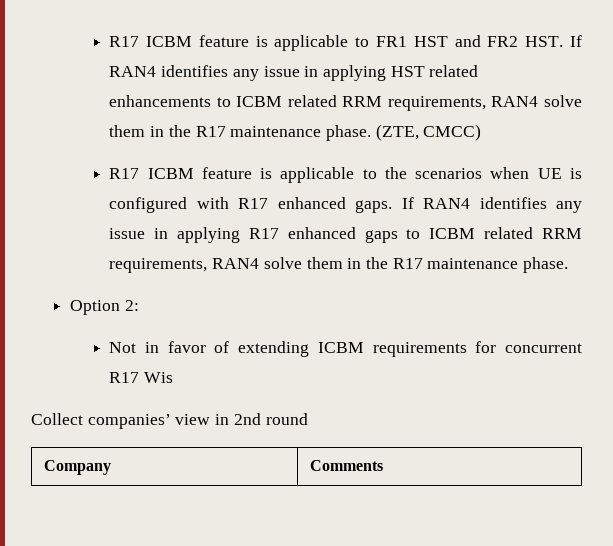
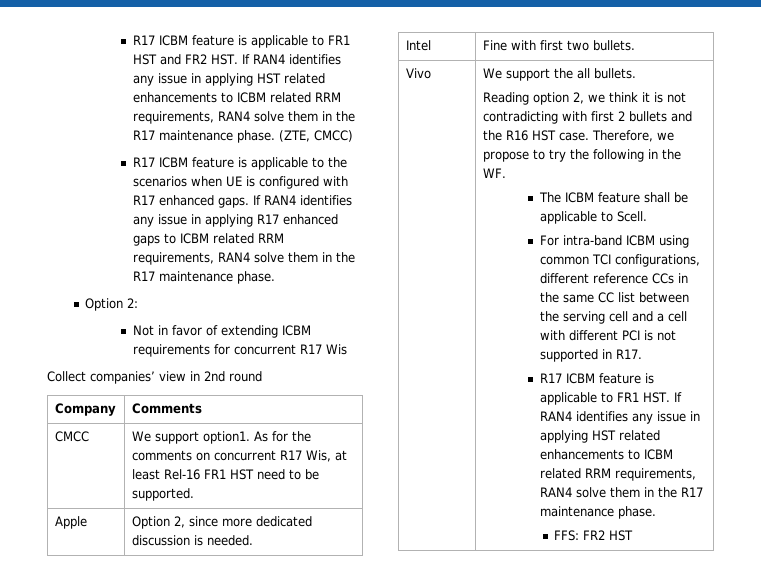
+ CMCC | We support option1. As for the comments on concurrent R17 Wis, at least Rel-16 FR1 HST need to be supported.
+ Apple | Option 2, since more dedicated discussion is needed.
+ Intel | Fine with first two bullets.
+ Vivo | We support the all bullets.
+ Reading option 2, we think it is not contradicting with first 2 bullets and the R16 HST case. Therefore, we propose to try the following in the WF.
+ The ICBM feature shall be applicable to Scell.
+ For intra-band ICBM using common TCI configurations, different reference CCs in the same CC list between the serving cell and a cell with different PCI is not supported in R17.
+ R17 ICBM feature is applicable to FR1 HST. If RAN4 identifies any issue in applying HST related enhancements to ICBM related RRM requirements, RAN4 solve them in the R17 maintenance phase.
+ FFS: FR2 HST

